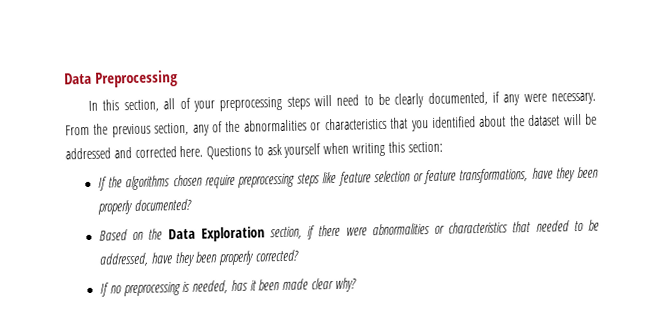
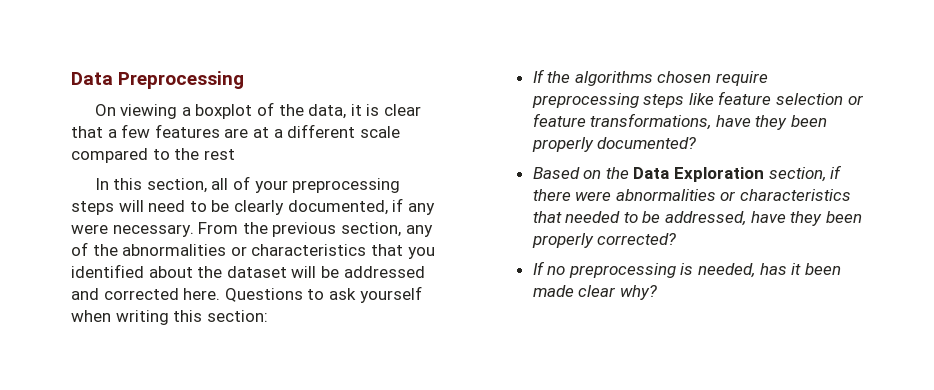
+ On viewing a boxplot of the data, it is clear that a few features are at a different scale compared to the rest

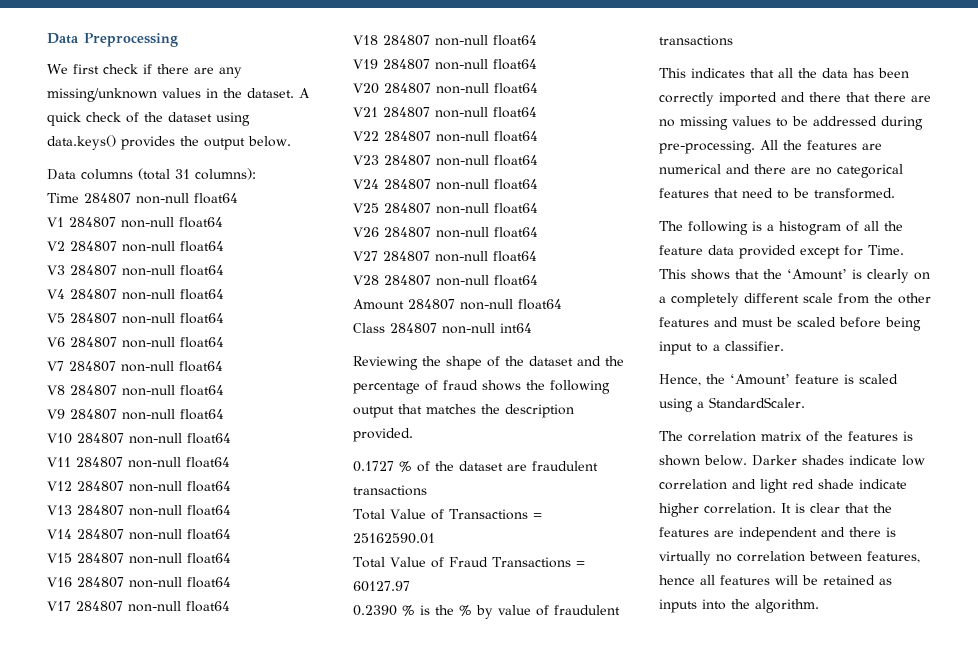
- On viewing a boxplot of the data, it is clear that a few features are at a different scale compared to the rest
- In this section, all of your preprocessing steps will need to be clearly documented, if any were necessary. From the previous section, any of the abnormalities or characteristics that you identified about the dataset will be addressed and corrected here. Questions to ask yourself when writing this section:
- If the algorithms chosen require preprocessing steps like feature selection or feature transformations, have they been properly documented?
- Based on the Data Exploration section, if there were abnormalities or characteristics that needed to be addressed, have they been properly corrected?
- If no preprocessing is needed, has it been made clear why?
+ We first check if there are any missing/unknown values in the dataset. A quick check of the dataset using data.keys() provides the output below.
+ Data columns (total 31 columns):
+ Time 284807 non-null float64
+ V1 284807 non-null float64
+ V2 284807 non-null float64
+ V3 284807 non-null float64
+ V4 284807 non-null float64
+ V5 284807 non-null float64
+ V6 284807 non-null float64
+ V7 284807 non-null float64
+ V8 284807 non-null float64
+ V9 284807 non-null float64
+ V10 284807 non-null float64
+ V11 284807 non-null float64
+ V12 284807 non-null float64
+ V13 284807 non-null float64
+ V14 284807 non-null float64
+ V15 284807 non-null float64
+ V16 284807 non-null float64
+ V17 284807 non-null float64
+ V18 284807 non-null float64
+ V19 284807 non-null float64
+ V20 284807 non-null float64
+ V21 284807 non-null float64
+ V22 284807 non-null float64
+ V23 284807 non-null float64
+ V24 284807 non-null float64
+ V25 284807 non-null float64
+ V26 284807 non-null float64
+ V27 284807 non-null float64
+ V28 284807 non-null float64
+ Amount 284807 non-null float64
+ Class 284807 non-null int64
+ Reviewing the shape of the dataset and the percentage of fraud shows the following output that matches the description provided.
+ 0.1727 % of the dataset are fraudulent transactions
+ Total Value of Transactions = 25162590.01
+ Total Value of Fraud Transactions = 60127.97
+ 0.2390 % is the % by value of fraudulent transactions
+ This indicates that all the data has been correctly imported and there that there are no missing values to be addressed during pre-processing. All the features are numerical and there are no categorical features that need to be transformed.
+ The following is a histogram of all the feature data provided except for Time. This shows that the ‘Amount’ is clearly on a completely different scale from the other features and must be scaled before being input to a classifier.
+ Hence, the ‘Amount’ feature is scaled using a StandardScaler.
+ The correlation matrix of the features is shown below. Darker shades indicate low correlation and light red shade indicate higher correlation. It is clear that the features are independent and there is virtually no correlation between features, hence all features will be retained as inputs into the algorithm.

